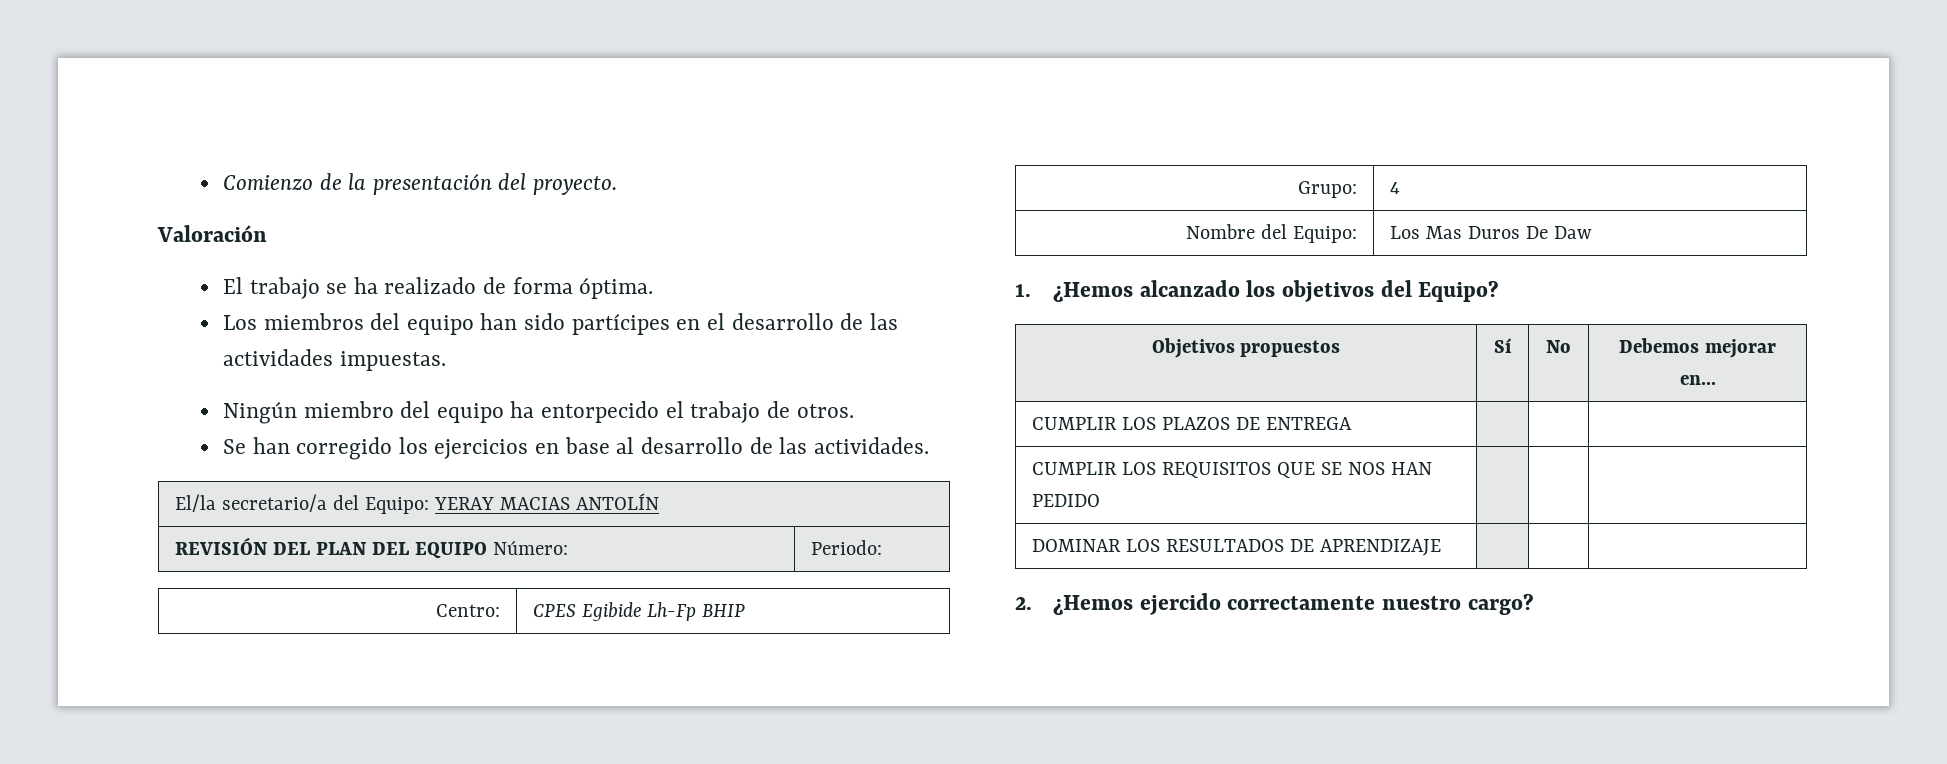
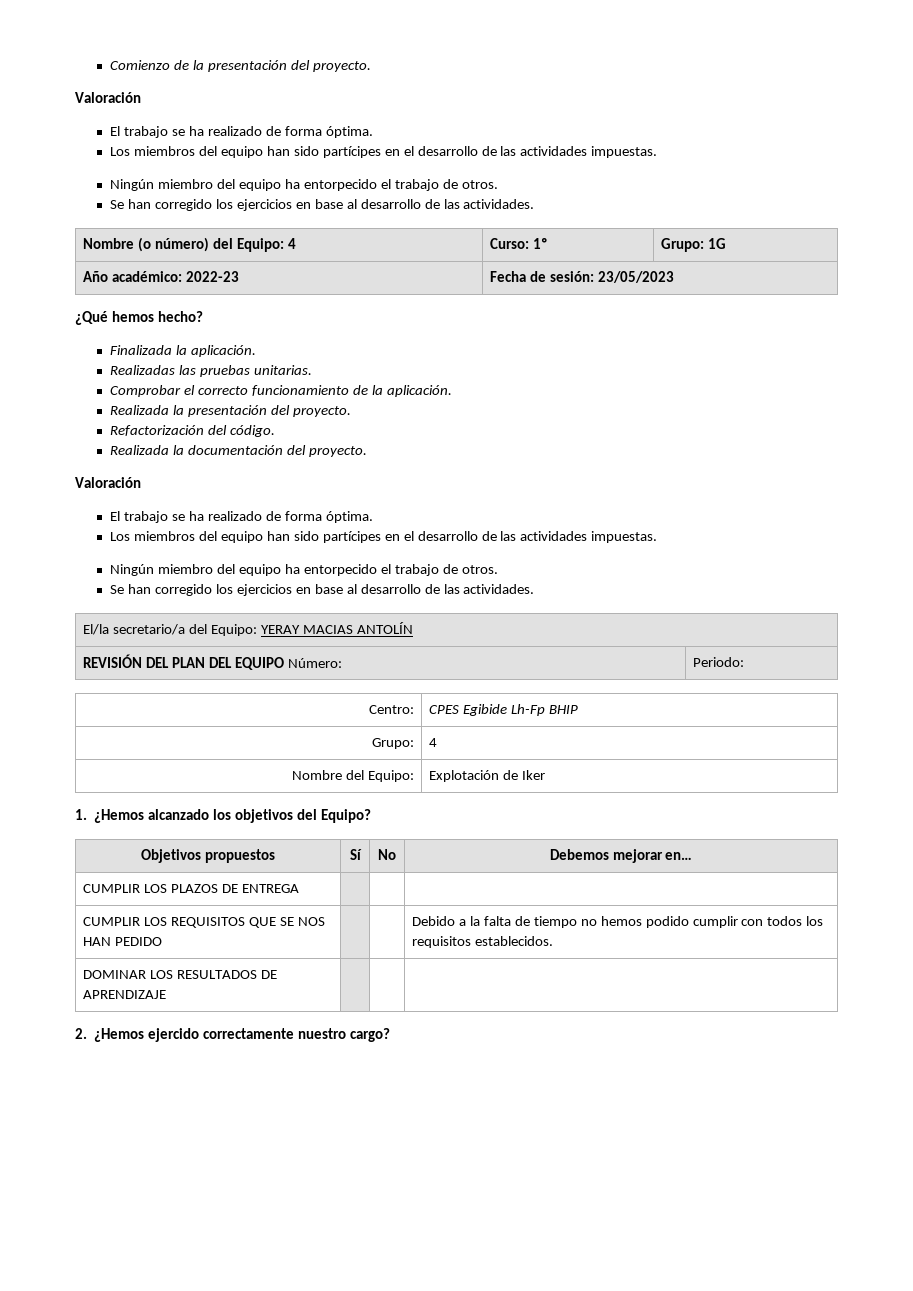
+ Nombre (o número) del Equipo: 4 | Curso: 1º | Grupo: 1G
+ Año académico: 2022-23 | Fecha de sesión: 23/05/2023
+ ¿Qué hemos hecho?
+ Finalizada la aplicación.
+ Realizadas las pruebas unitarias.
+ Comprobar el correcto funcionamiento de la aplicación.
+ Realizada la presentación del proyecto.
+ Refactorización del código.
+ Realizada la documentación del proyecto.
+ Valoración
+ El trabajo se ha realizado de forma óptima.
+ Los miembros del equipo han sido partícipes en el desarrollo de las actividades impuestas.
+ Ningún miembro del equipo ha entorpecido el trabajo de otros.
+ Se han corregido los ejercicios en base al desarrollo de las actividades.
- Nombre del Equipo: | Los Mas Duros De Daw
+ Nombre del Equipo: | Explotación de Iker
- CUMPLIR LOS REQUISITOS QUE SE NOS HAN PEDIDO | | |
+ CUMPLIR LOS REQUISITOS QUE SE NOS HAN PEDIDO | | | Debido a la falta de tiempo no hemos podido cumplir con todos los requisitos establecidos.

